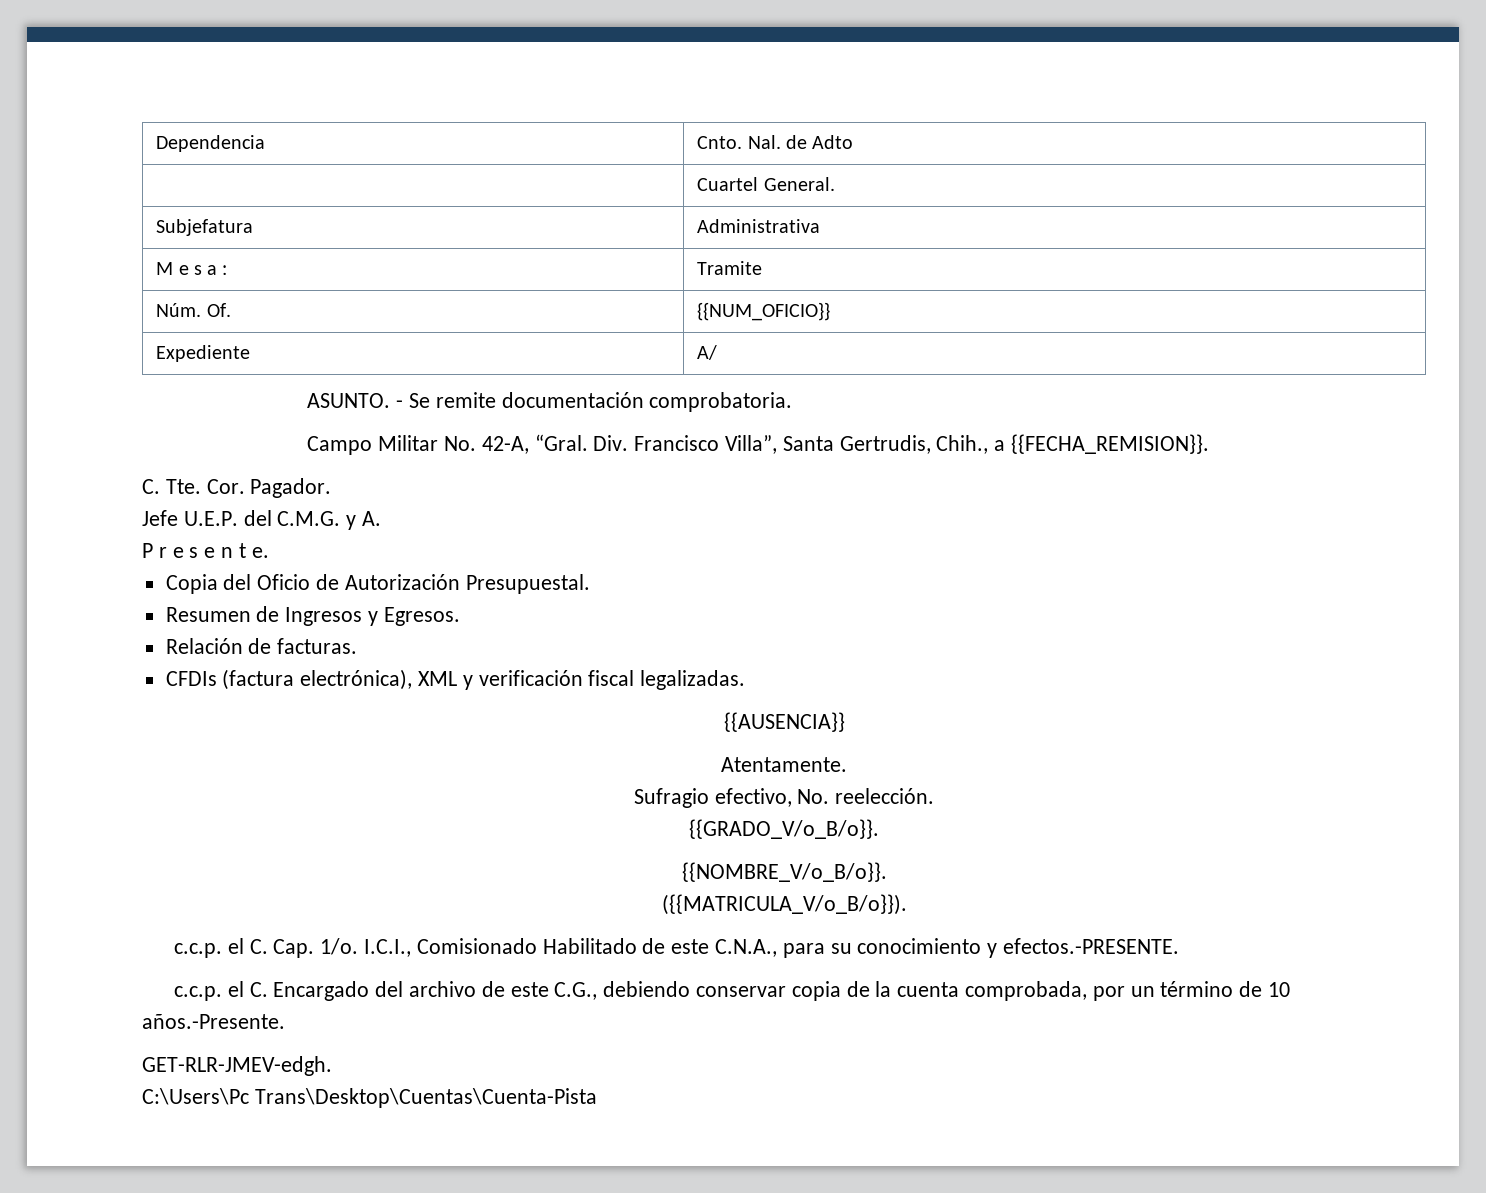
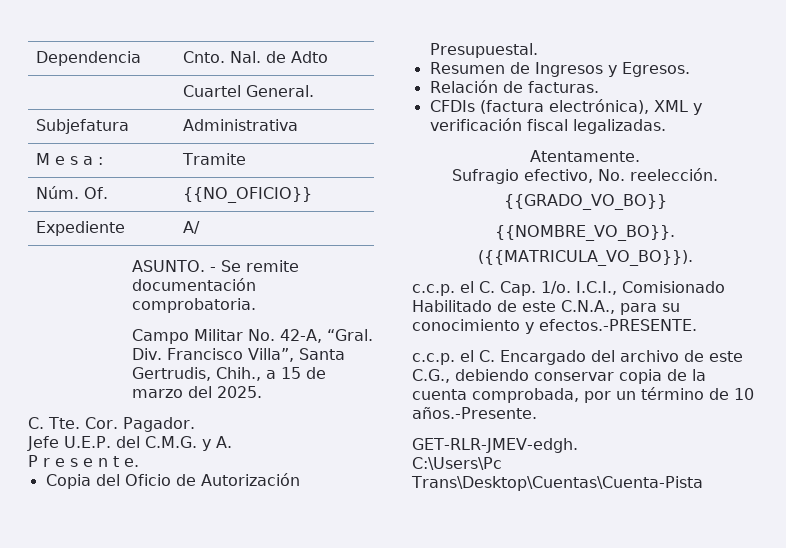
- Núm. Of. | {{NUM_OFICIO}}
+ Núm. Of. | {{NO_OFICIO}}
- Div. Francisco Villa”, Santa Gertrudis, Chih., a {{FECHA_REMISION}}.
+ Div. Francisco Villa”, Santa Gertrudis, Chih., a 15 de marzo del 2025.
- {{AUSENCIA}}
- {{GRADO_V/o_B/o}}.
- {{NOMBRE_V/o_B/o}}.
- ({{MATRICULA_V/o_B/o}}).
+ {{GRADO_VO_BO}}
+ {{NOMBRE_VO_BO}}.
+ ({{MATRICULA_VO_BO}}).

